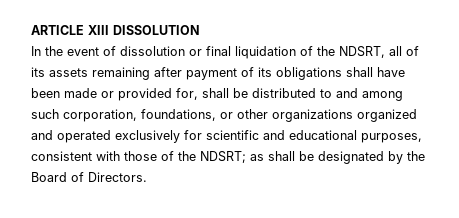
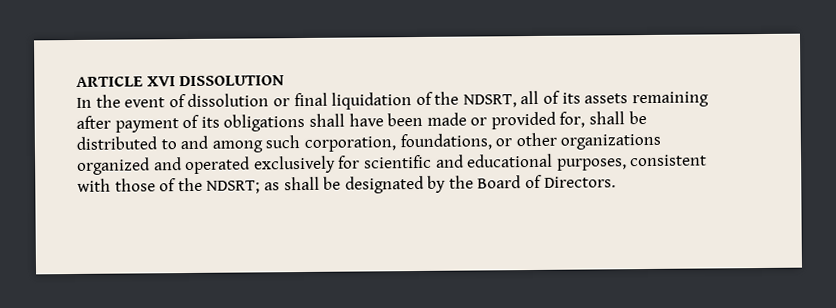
- ARTICLE XIII DISSOLUTION
+ ARTICLE XVI DISSOLUTION

